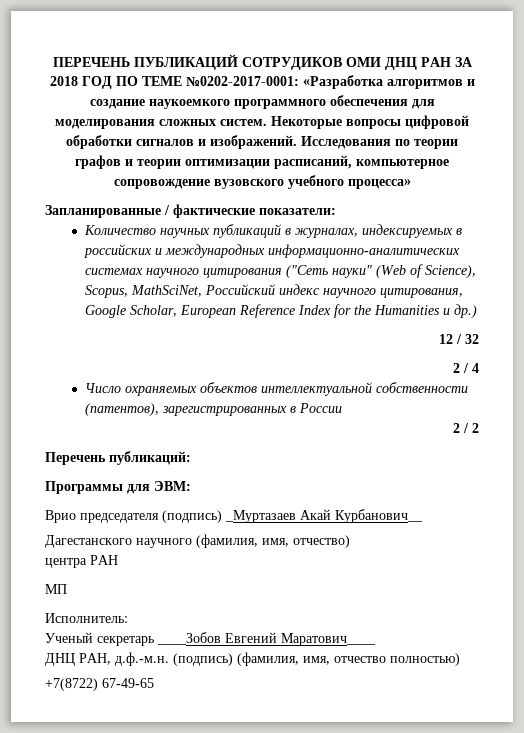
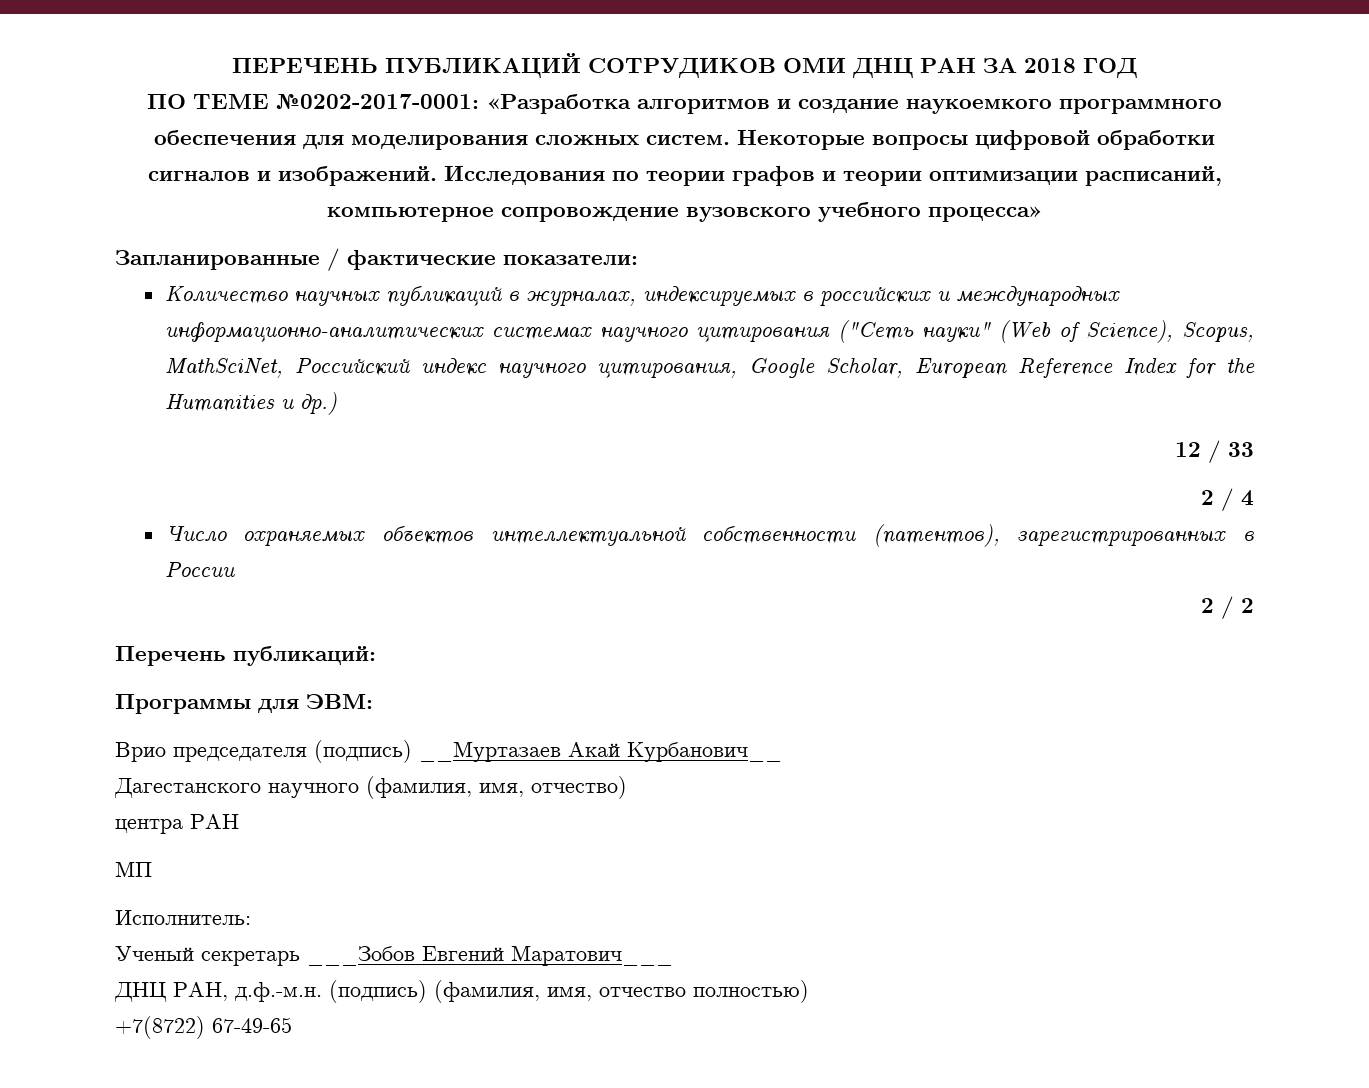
- ПЕРЕЧЕНЬ ПУБЛИКАЦИЙ СОТРУДИКОВ ОМИ ДНЦ РАН ЗА 2018 ГОД ПО ТЕМЕ №0202-2017-0001: «Разработка алгоритмов и создание наукоемкого программного обеспечения для моделирования сложных систем.
+ ПЕРЕЧЕНЬ ПУБЛИКАЦИЙ СОТРУДИКОВ ОМИ ДНЦ РАН ЗА 2018 ГОД
+ ПО ТЕМЕ №0202-2017-0001: «Разработка алгоритмов и создание наукоемкого программного обеспечения для моделирования сложных систем.
- 12 / 32
+ 12 / 33
- Врио председателя (подпись) _Муртазаев Акай Курбанович__
+ Врио председателя (подпись) __Муртазаев Акай Курбанович__
- Ученый секретарь ____Зобов Евгений Маратович____
+ Ученый секретарь ___Зобов Евгений Маратович___

